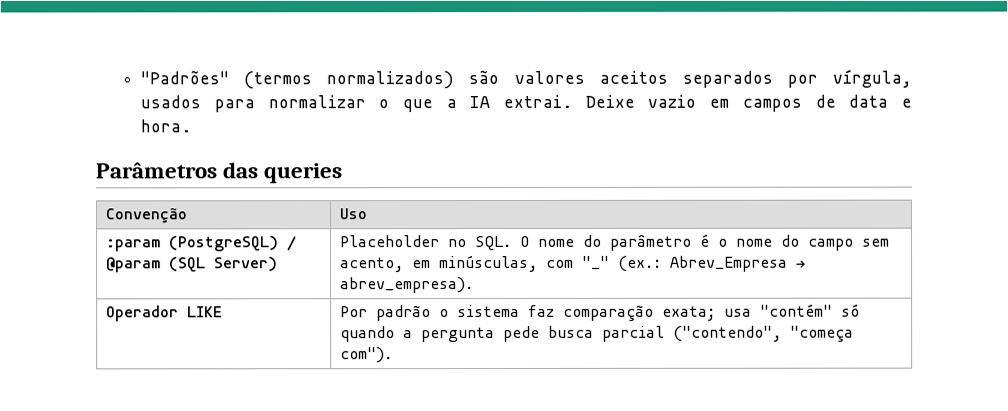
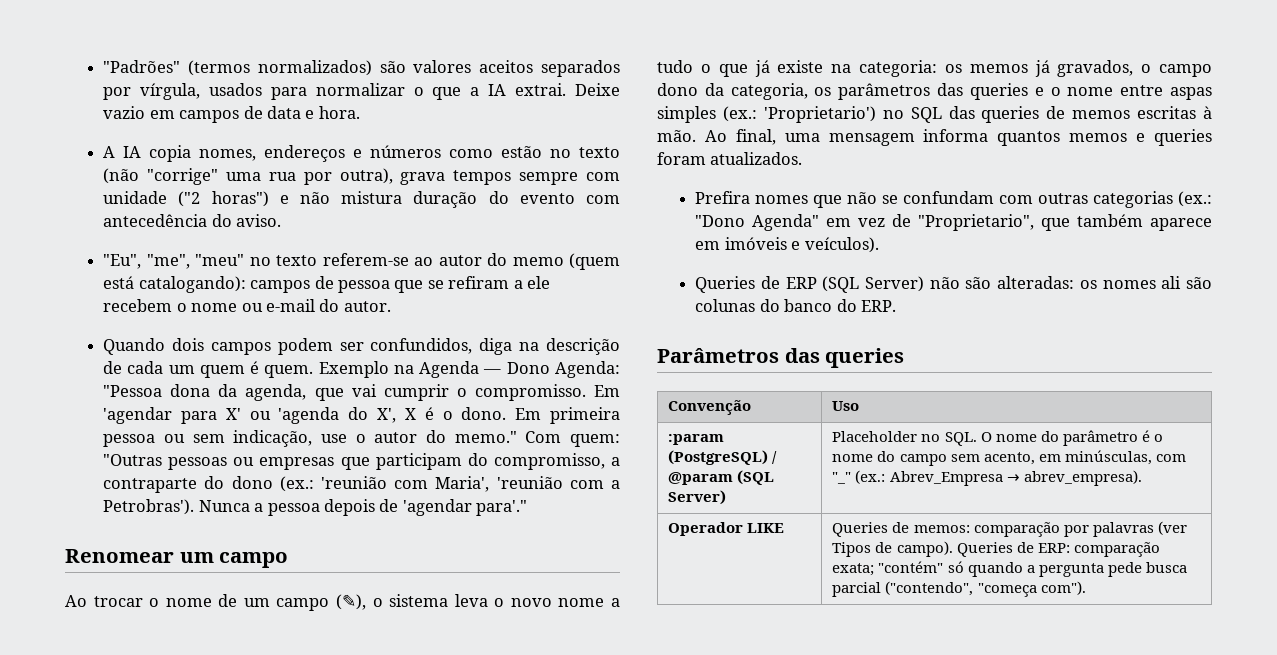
+ A IA copia nomes, endereços e números como estão no texto (não "corrige" uma rua por outra), grava tempos sempre com unidade ("2 horas") e não mistura duração do evento com antecedência do aviso.
+ "Eu", "me", "meu" no texto referem-se ao autor do memo (quem está catalogando): campos de pessoa que se refiram a ele recebem o nome ou e-mail do autor.
+ Quando dois campos podem ser confundidos, diga na descrição de cada um quem é quem. Exemplo na Agenda — Dono Agenda: "Pessoa dona da agenda, que vai cumprir o compromisso. Em 'agendar para X' ou 'agenda do X', X é o dono. Em primeira pessoa ou sem indicação, use o autor do memo." Com quem: "Outras pessoas ou empresas que participam do compromisso, a contraparte do dono (ex.: 'reunião com Maria', 'reunião com a Petrobras'). Nunca a pessoa depois de 'agendar para'."
+ Renomear um campo
+ Ao trocar o nome de um campo (✎), o sistema leva o novo nome a tudo o que já existe na categoria: os memos já gravados, o campo dono da categoria, os parâmetros das queries e o nome entre aspas simples (ex.: 'Proprietario') no SQL das queries de memos escritas à mão. Ao final, uma mensagem informa quantos memos e queries foram atualizados.
+ Prefira nomes que não se confundam com outras categorias (ex.: "Dono Agenda" em vez de "Proprietario", que também aparece em imóveis e veículos).
+ Queries de ERP (SQL Server) não são alteradas: os nomes ali são colunas do banco do ERP.
- Operador LIKE | Por padrão o sistema faz comparação exata; usa "contém" só quando a pergunta pede busca parcial ("contendo", "começa com").
+ Operador LIKE | Queries de memos: comparação por palavras (ver Tipos de campo). Queries de ERP: comparação exata; "contém" só quando a pergunta pede busca parcial ("contendo", "começa com").

